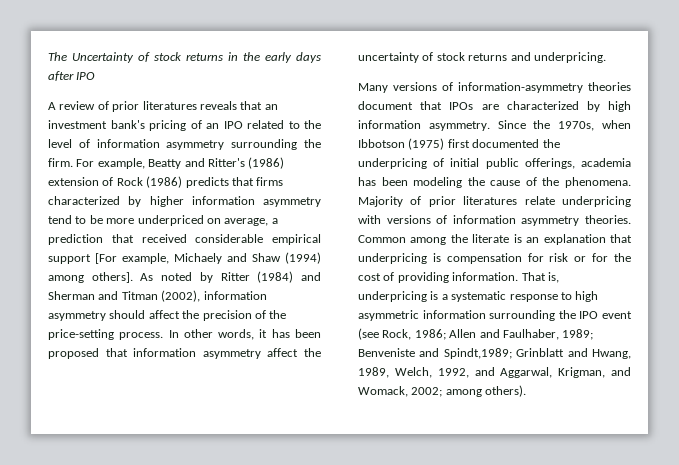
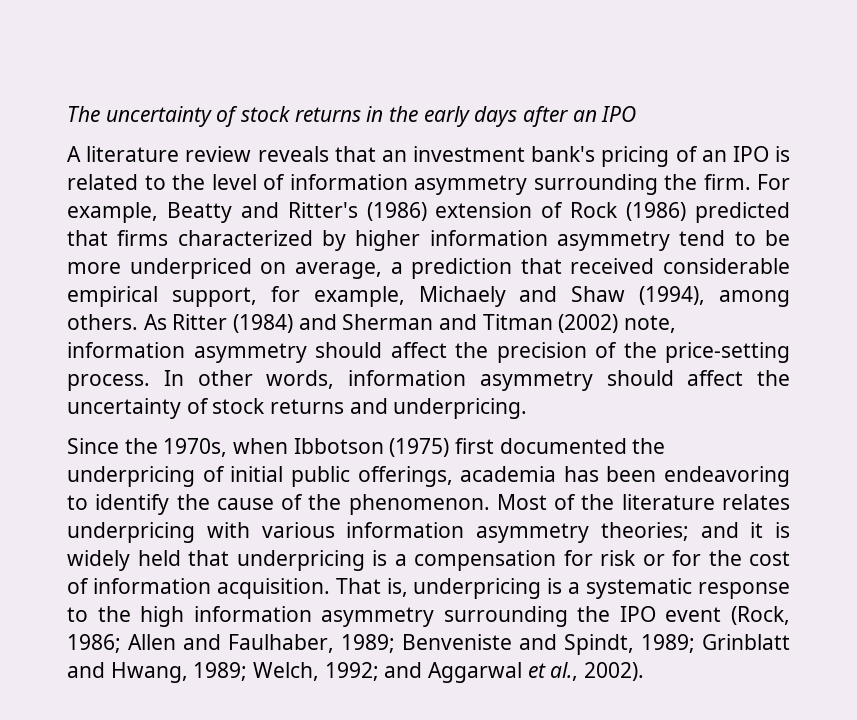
- The Uncertainty of stock returns in the early days after IPO
+ The uncertainty of stock returns in the early days after an IPO
- A review of prior literatures reveals that an investment bank's pricing of an IPO related to the level of information asymmetry surrounding the firm.
+ A literature review reveals that an investment bank's pricing of an IPO is related to the level of information asymmetry surrounding the firm.
- For example, Beatty and Ritter's (1986) extension of Rock (1986) predicts that firms characterized by higher information asymmetry tend to be more underpriced on average, a prediction that received considerable empirical support [For example, Michaely and Shaw (1994) among others]. As noted by Ritter (1984) and Sherman and Titman (2002), information asymmetry should affect the precision of the price-setting process.
+ For example, Beatty and Ritter's (1986) extension of Rock (1986) predicted that firms characterized by higher information asymmetry tend to be more underpriced on average, a prediction that received considerable empirical support, for example, Michaely and Shaw (1994), among others. As Ritter (1984) and Sherman and Titman (2002) note, information asymmetry should affect the precision of the price-setting process.
- In other words, it has been proposed that information asymmetry affect the uncertainty of stock returns and underpricing.
+ In other words, information asymmetry should affect the uncertainty of stock returns and underpricing.
- Many versions of information-asymmetry theories document that IPOs are characterized by high information asymmetry. Since the 1970s, when Ibbotson (1975) first documented the underpricing of initial public offerings, academia has been modeling the cause of the phenomena. Majority of prior literatures relate underpricing with versions of information asymmetry theories. Common among the literate is an explanation that underpricing is compensation for risk or for the cost of providing information.
+ Since the 1970s, when Ibbotson (1975) first documented the underpricing of initial public offerings, academia has been endeavoring to identify the cause of the phenomenon. Most of the literature relates underpricing with various information asymmetry theories; and it is widely held that underpricing is a compensation for risk or for the cost of information acquisition.
- That is, underpricing is a systematic response to high asymmetric information surrounding the IPO event (see Rock, 1986; Allen and Faulhaber, 1989; Benveniste and Spindt,1989; Grinblatt and Hwang, 1989, Welch, 1992, and Aggarwal, Krigman, and Womack, 2002; among others).
+ That is, underpricing is a systematic response to the high information asymmetry surrounding the IPO event (Rock, 1986; Allen and Faulhaber, 1989; Benveniste and Spindt, 1989; Grinblatt and Hwang, 1989; Welch, 1992; and Aggarwal et al., 2002).

